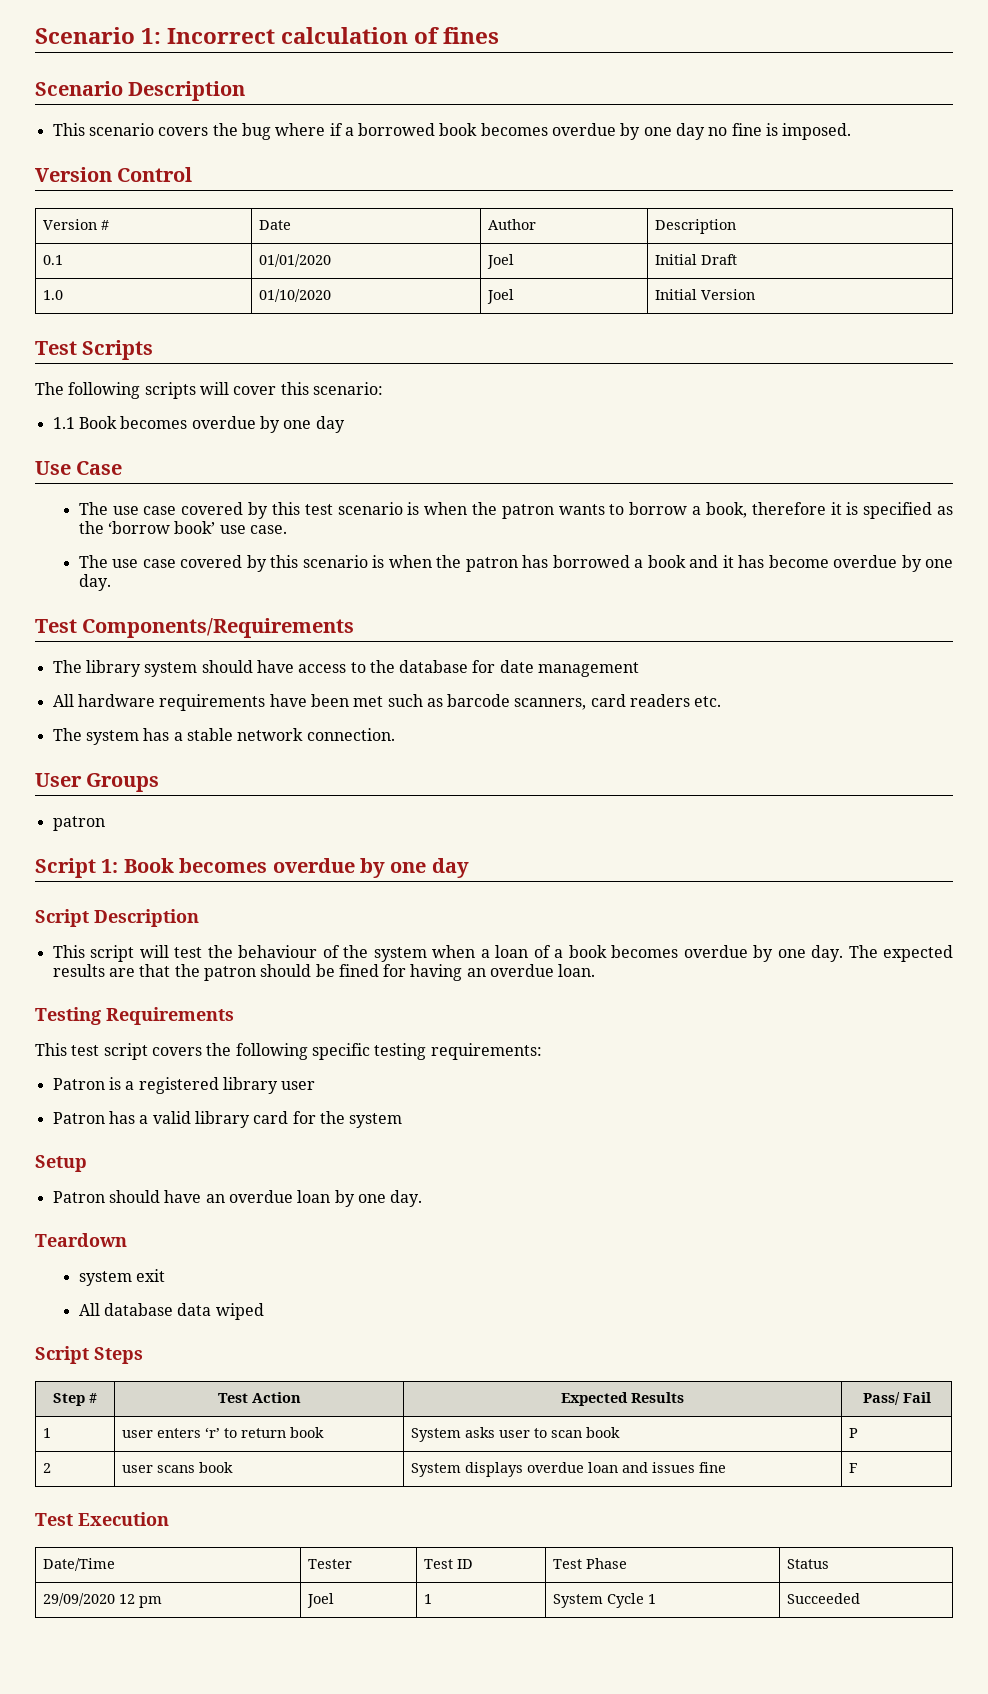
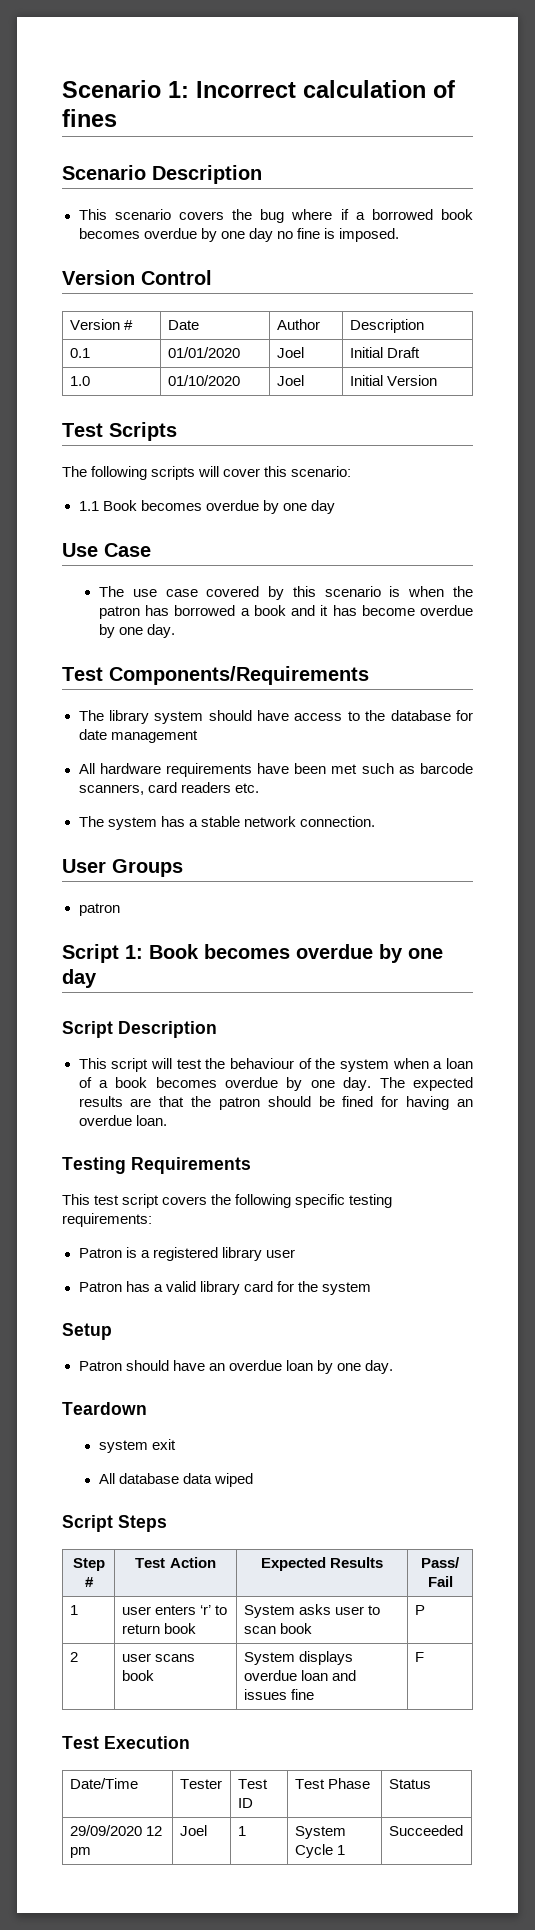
- The use case covered by this test scenario is when the patron wants to borrow a book, therefore it is specified as the ‘borrow book’ use case.

